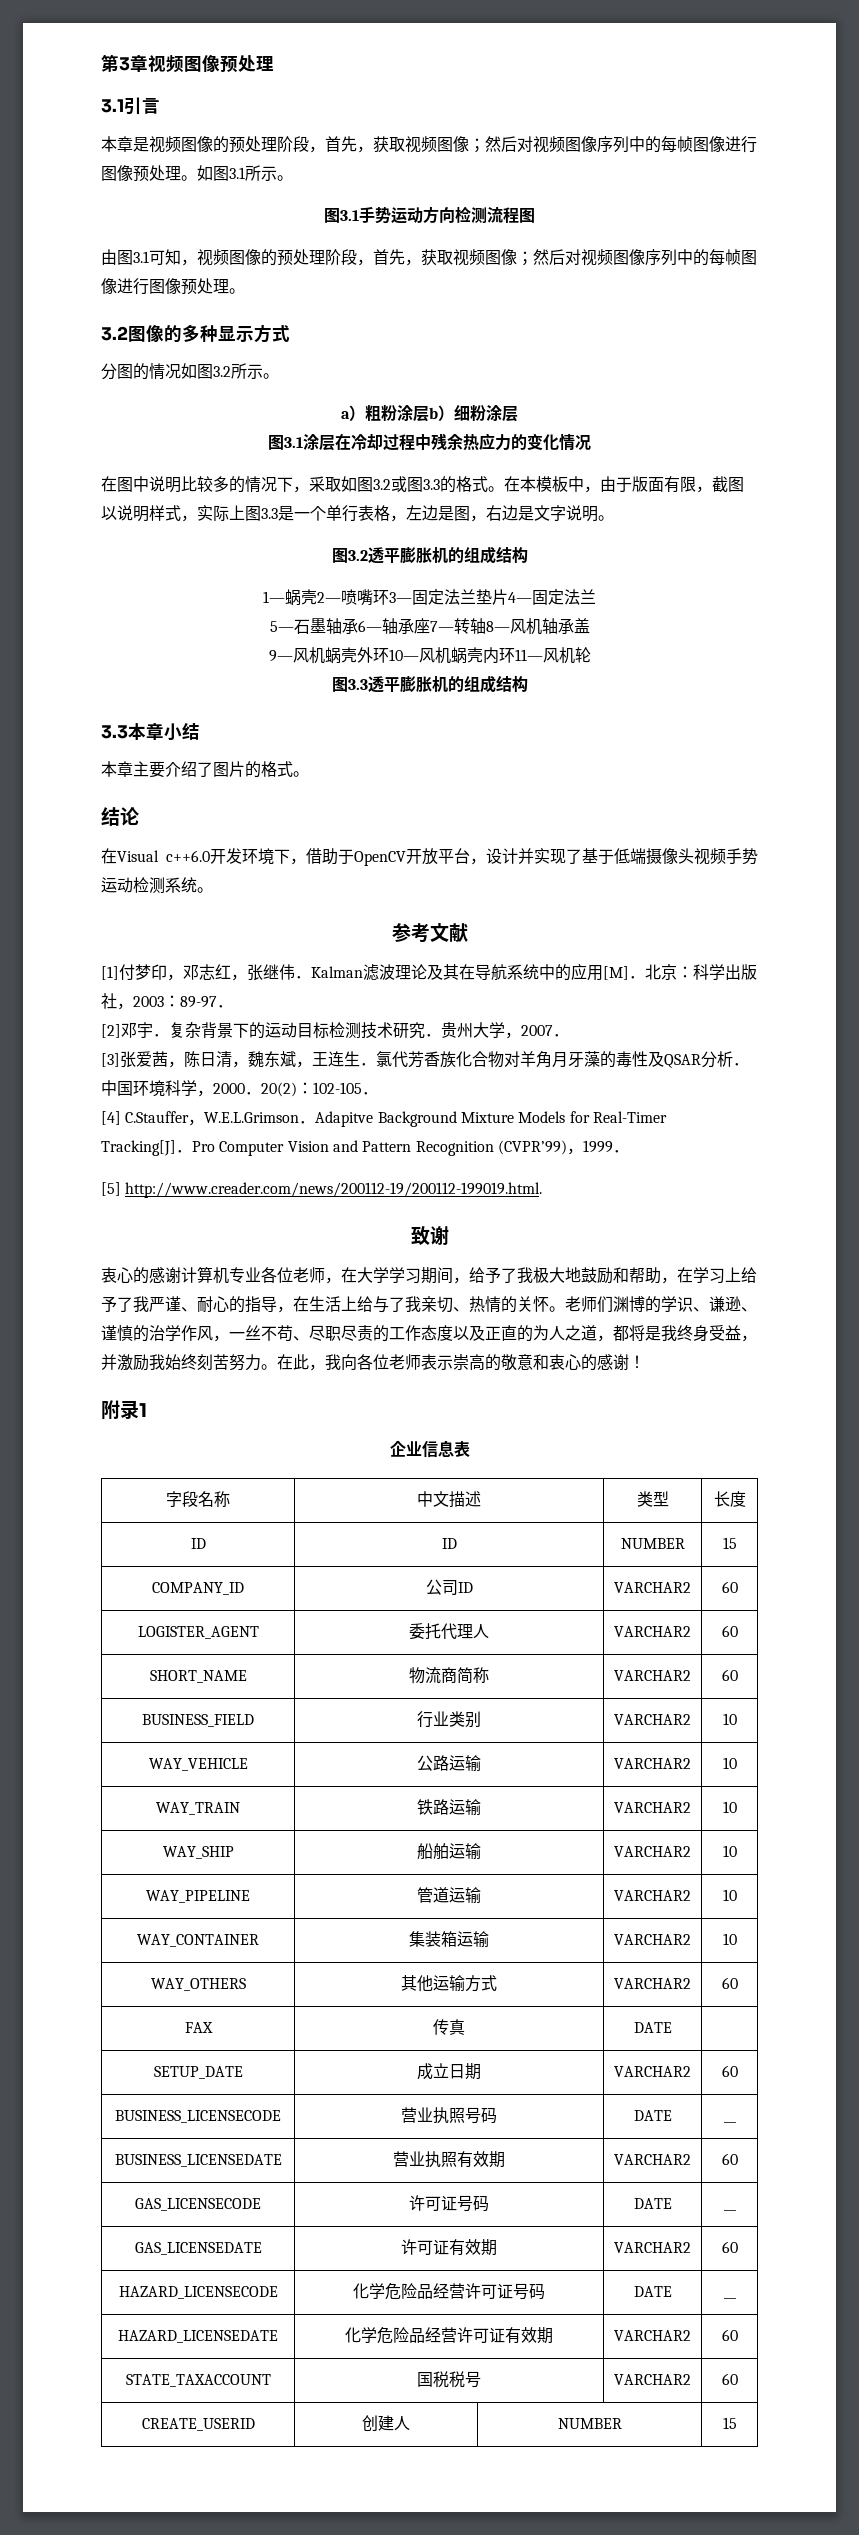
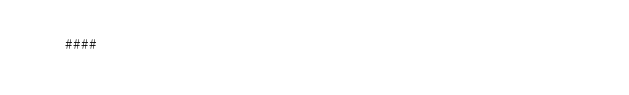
- 第3章视频图像预处理
- 3.1引言
- 本章是视频图像的预处理阶段，首先，获取视频图像；然后对视频图像序列中的每帧图像进行图像预处理。如图3.1所示。
- 图3.1手势运动方向检测流程图
- 由图3.1可知，视频图像的预处理阶段，首先，获取视频图像；然后对视频图像序列中的每帧图像进行图像预处理。
- 3.2图像的多种显示方式
- 分图的情况如图3.2所示。
- a）粗粉涂层b）细粉涂层
- 图3.1涂层在冷却过程中残余热应力的变化情况
- 在图中说明比较多的情况下，采取如图3.2或图3.3的格式。在本模板中，由于版面有限，截图以说明样式，实际上图3.3是一个单行表格，左边是图，右边是文字说明。
- 图3.2透平膨胀机的组成结构
- 1—蜗壳2—喷嘴环3—固定法兰垫片4—固定法兰
- 5—石墨轴承6—轴承座7—转轴8—风机轴承盖
- 9—风机蜗壳外环10—风机蜗壳内环11—风机轮
- 图3.3透平膨胀机的组成结构
- 3.3本章小结
- 本章主要介绍了图片的格式。
- 结论
- 在Visual c++6.0开发环境下，借助于OpenCV开放平台，设计并实现了基于低端摄像头视频手势运动检测系统。
- 参考文献
- [1]付梦印，邓志红，张继伟．Kalman滤波理论及其在导航系统中的应用[M]．北京：科学出版社，2003：89-97．
- [2]邓宇．复杂背景下的运动目标检测技术研究．贵州大学，2007．
- [3]张爱茜，陈日清，魏东斌，王连生．氯代芳香族化合物对羊角月牙藻的毒性及QSAR分析．中国环境科学，2000．20(2)：102-105．
- [4] C.Stauffer，W.E.L.Grimson．Adapitve Background Mixture Models for Real-Timer Tracking[J]．Pro Computer Vision and Pattern Recognition (CVPR’99)，1999．
- [5] http://www.creader.com/news/200112-19/200112-199019.html.
- 致谢
- 衷心的感谢计算机专业各位老师，在大学学习期间，给予了我极大地鼓励和帮助，在学习上给予了我严谨、耐心的指导，在生活上给与了我亲切、热情的关怀。老师们渊博的学识、谦逊、谨慎的治学作风，一丝不苟、尽职尽责的工作态度以及正直的为人之道，都将是我终身受益，并激励我始终刻苦努力。在此，我向各位老师表示崇高的敬意和衷心的感谢！
- 附录1
- 企业信息表
- 字段名称 | 中文描述 | 类型 | 长度
- ID | ID | NUMBER | 15
- COMPANY_ID | 公司ID | VARCHAR2 | 60
- LOGISTER_AGENT | 委托代理人 | VARCHAR2 | 60
- SHORT_NAME | 物流商简称 | VARCHAR2 | 60
- BUSINESS_FIELD | 行业类别 | VARCHAR2 | 10
- WAY_VEHICLE | 公路运输 | VARCHAR2 | 10
- WAY_TRAIN | 铁路运输 | VARCHAR2 | 10
- WAY_SHIP | 船舶运输 | VARCHAR2 | 10
- WAY_PIPELINE | 管道运输 | VARCHAR2 | 10
- WAY_CONTAINER | 集装箱运输 | VARCHAR2 | 10
- WAY_OTHERS | 其他运输方式 | VARCHAR2 | 60
- FAX | 传真 | DATE |
- SETUP_DATE | 成立日期 | VARCHAR2 | 60
- BUSINESS_LICENSECODE | 营业执照号码 | DATE | __
- BUSINESS_LICENSEDATE | 营业执照有效期 | VARCHAR2 | 60
- GAS_LICENSECODE | 许可证号码 | DATE | __
- GAS_LICENSEDATE | 许可证有效期 | VARCHAR2 | 60
- HAZARD_LICENSECODE | 化学危险品经营许可证号码 | DATE | __
- HAZARD_LICENSEDATE | 化学危险品经营许可证有效期 | VARCHAR2 | 60
- STATE_TAXACCOUNT | 国税税号 | VARCHAR2 | 60
- CREATE_USERID | 创建人 | NUMBER | 15
+ ####

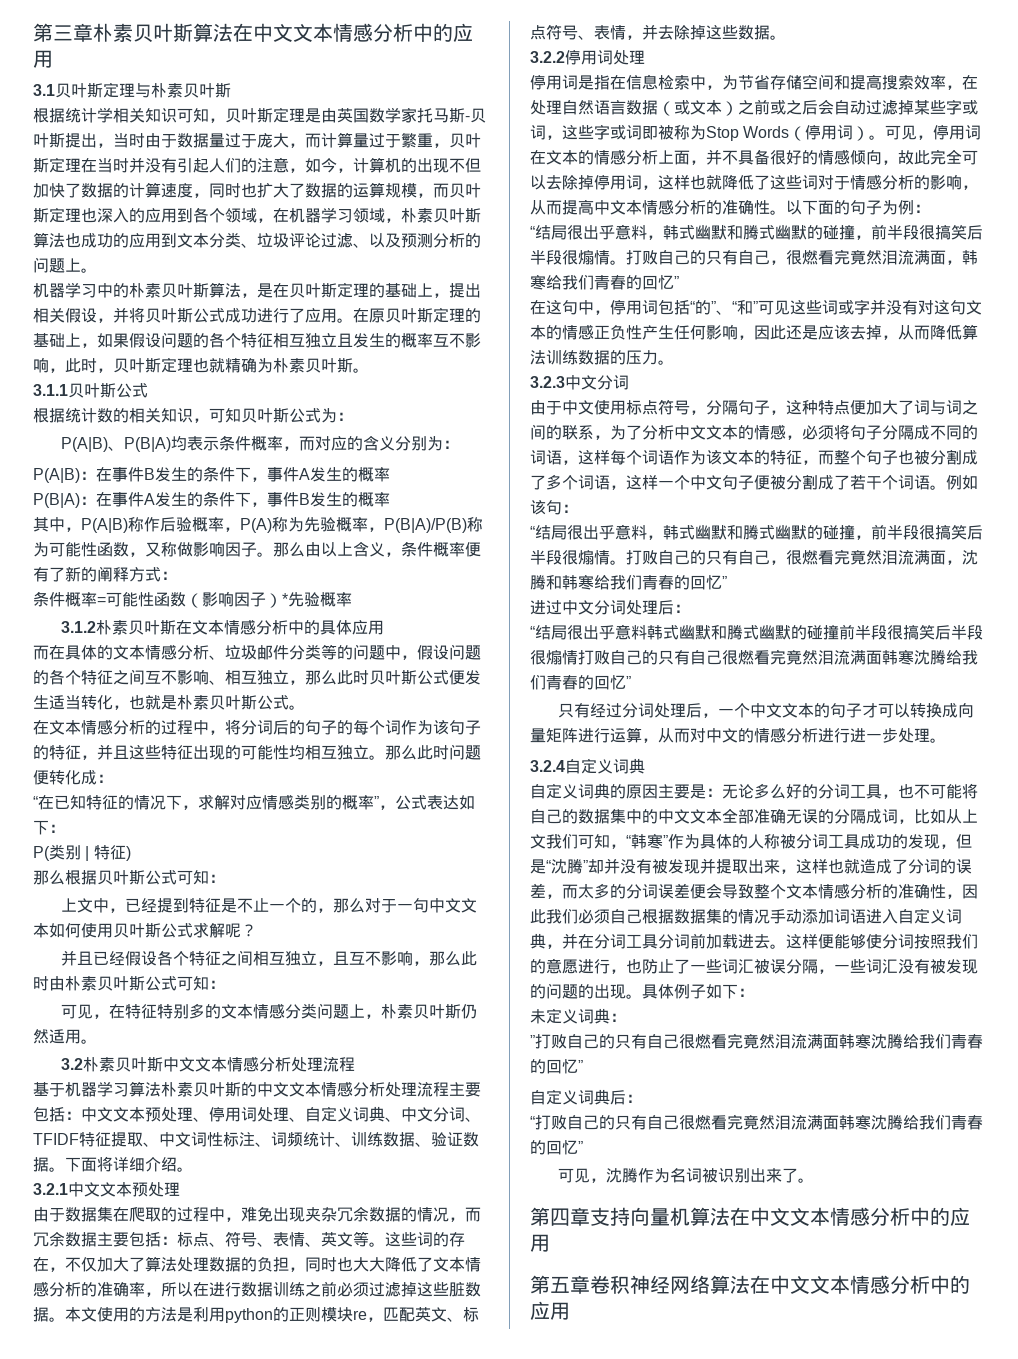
- ####
+ 第三章朴素贝叶斯算法在中文文本情感分析中的应用
+ 3.1贝叶斯定理与朴素贝叶斯
+ 根据统计学相关知识可知，贝叶斯定理是由英国数学家托马斯-贝叶斯提出，当时由于数据量过于庞大，而计算量过于繁重，贝叶斯定理在当时并没有引起人们的注意，如今，计算机的出现不但加快了数据的计算速度，同时也扩大了数据的运算规模，而贝叶斯定理也深入的应用到各个领域，在机器学习领域，朴素贝叶斯算法也成功的应用到文本分类、垃圾评论过滤、以及预测分析的问题上。
+ 机器学习中的朴素贝叶斯算法，是在贝叶斯定理的基础上，提出相关假设，并将贝叶斯公式成功进行了应用。在原贝叶斯定理的基础上，如果假设问题的各个特征相互独立且发生的概率互不影响，此时，贝叶斯定理也就精确为朴素贝叶斯。
+ 3.1.1贝叶斯公式
+ 根据统计数的相关知识，可知贝叶斯公式为：
+ P(A|B)、P(B|A)均表示条件概率，而对应的含义分别为：
+ P(A|B)：在事件B发生的条件下，事件A发生的概率
+ P(B|A)：在事件A发生的条件下，事件B发生的概率
+ 其中，P(A|B)称作后验概率，P(A)称为先验概率，P(B|A)/P(B)称为可能性函数，又称做影响因子。那么由以上含义，条件概率便有了新的阐释方式：
+ 条件概率=可能性函数（影响因子）*先验概率
+ 3.1.2朴素贝叶斯在文本情感分析中的具体应用
+ 而在具体的文本情感分析、垃圾邮件分类等的问题中，假设问题的各个特征之间互不影响、相互独立，那么此时贝叶斯公式便发生适当转化，也就是朴素贝叶斯公式。
+ 在文本情感分析的过程中，将分词后的句子的每个词作为该句子的特征，并且这些特征出现的可能性均相互独立。那么此时问题便转化成：
+ “在已知特征的情况下，求解对应情感类别的概率”，公式表达如下：
+ P(类别 | 特征)
+ 那么根据贝叶斯公式可知：
+ 上文中，已经提到特征是不止一个的，那么对于一句中文文本如何使用贝叶斯公式求解呢？
+ 并且已经假设各个特征之间相互独立，且互不影响，那么此时由朴素贝叶斯公式可知：
+ 可见，在特征特别多的文本情感分类问题上，朴素贝叶斯仍然适用。
+ 3.2朴素贝叶斯中文文本情感分析处理流程
+ 基于机器学习算法朴素贝叶斯的中文文本情感分析处理流程主要包括：中文文本预处理、停用词处理、自定义词典、中文分词、TFIDF特征提取、中文词性标注、词频统计、训练数据、验证数据。下面将详细介绍。
+ 3.2.1中文文本预处理
+ 由于数据集在爬取的过程中，难免出现夹杂冗余数据的情况，而冗余数据主要包括：标点、符号、表情、英文等。这些词的存在，不仅加大了算法处理数据的负担，同时也大大降低了文本情感分析的准确率，所以在进行数据训练之前必须过滤掉这些脏数据。本文使用的方法是利用python的正则模块re，匹配英文、标点符号、表情，并去除掉这些数据。
+ 3.2.2停用词处理
+ 停用词是指在信息检索中，为节省存储空间和提高搜索效率，在处理自然语言数据（或文本）之前或之后会自动过滤掉某些字或词，这些字或词即被称为Stop Words（停用词）。可见，停用词在文本的情感分析上面，并不具备很好的情感倾向，故此完全可以去除掉停用词，这样也就降低了这些词对于情感分析的影响，从而提高中文本情感分析的准确性。以下面的句子为例：
+ “结局很出乎意料，韩式幽默和腾式幽默的碰撞，前半段很搞笑后半段很煽情。打败自己的只有自己，很燃看完竟然泪流满面，韩寒给我们青春的回忆”
+ 在这句中，停用词包括“的”、“和”可见这些词或字并没有对这句文本的情感正负性产生任何影响，因此还是应该去掉，从而降低算法训练数据的压力。
+ 3.2.3中文分词
+ 由于中文使用标点符号，分隔句子，这种特点便加大了词与词之间的联系，为了分析中文文本的情感，必须将句子分隔成不同的词语，这样每个词语作为该文本的特征，而整个句子也被分割成了多个词语，这样一个中文句子便被分割成了若干个词语。例如该句：
+ “结局很出乎意料，韩式幽默和腾式幽默的碰撞，前半段很搞笑后半段很煽情。打败自己的只有自己，很燃看完竟然泪流满面，沈腾和韩寒给我们青春的回忆”
+ 进过中文分词处理后：
+ “结局很出乎意料韩式幽默和腾式幽默的碰撞前半段很搞笑后半段很煽情打败自己的只有自己很燃看完竟然泪流满面韩寒沈腾给我们青春的回忆”
+ 只有经过分词处理后，一个中文文本的句子才可以转换成向量矩阵进行运算，从而对中文的情感分析进行进一步处理。
+ 3.2.4自定义词典
+ 自定义词典的原因主要是：无论多么好的分词工具，也不可能将自己的数据集中的中文文本全部准确无误的分隔成词，比如从上文我们可知，“韩寒”作为具体的人称被分词工具成功的发现，但是“沈腾”却并没有被发现并提取出来，这样也就造成了分词的误差，而太多的分词误差便会导致整个文本情感分析的准确性，因此我们必须自己根据数据集的情况手动添加词语进入自定义词典，并在分词工具分词前加载进去。这样便能够使分词按照我们的意愿进行，也防止了一些词汇被误分隔，一些词汇没有被发现的问题的出现。具体例子如下：
+ 未定义词典：
+ ”打败自己的只有自己很燃看完竟然泪流满面韩寒沈腾给我们青春的回忆”
+ 自定义词典后：
+ “打败自己的只有自己很燃看完竟然泪流满面韩寒沈腾给我们青春的回忆”
+ 可见，沈腾作为名词被识别出来了。
+ 第四章支持向量机算法在中文文本情感分析中的应用
+ 第五章卷积神经网络算法在中文文本情感分析中的应用

